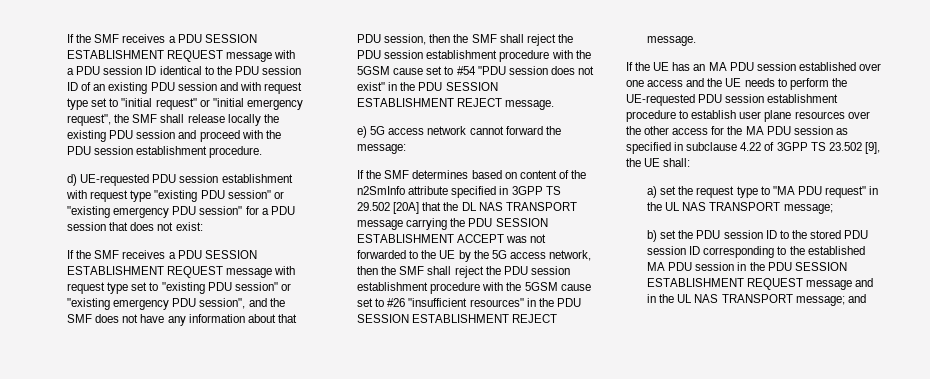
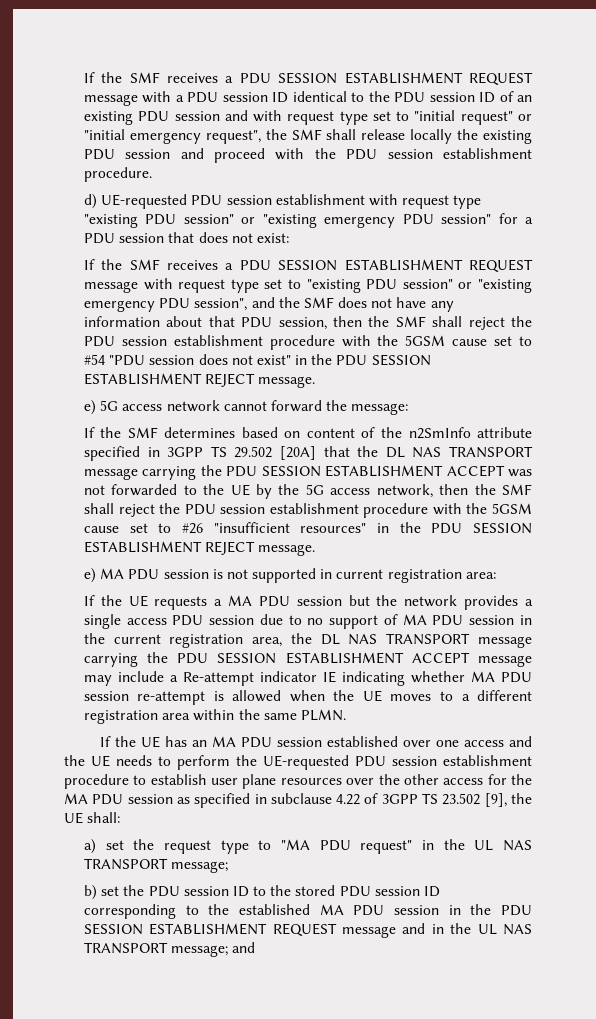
+ e) MA PDU session is not supported in current registration area:
+ If the UE requests a MA PDU session but the network provides a single access PDU session due to no support of MA PDU session in the current registration area, the DL NAS TRANSPORT message carrying the PDU SESSION ESTABLISHMENT ACCEPT message may include a Re-attempt indicator IE indicating whether MA PDU session re-attempt is allowed when the UE moves to a different registration area within the same PLMN.

